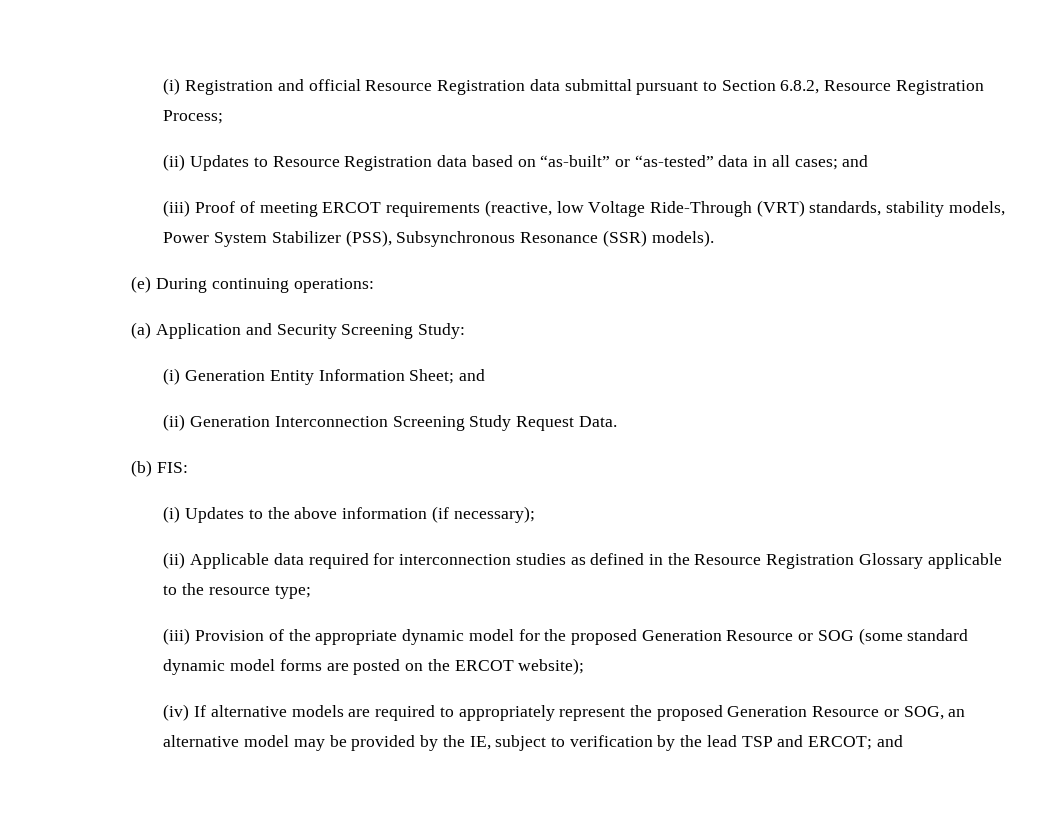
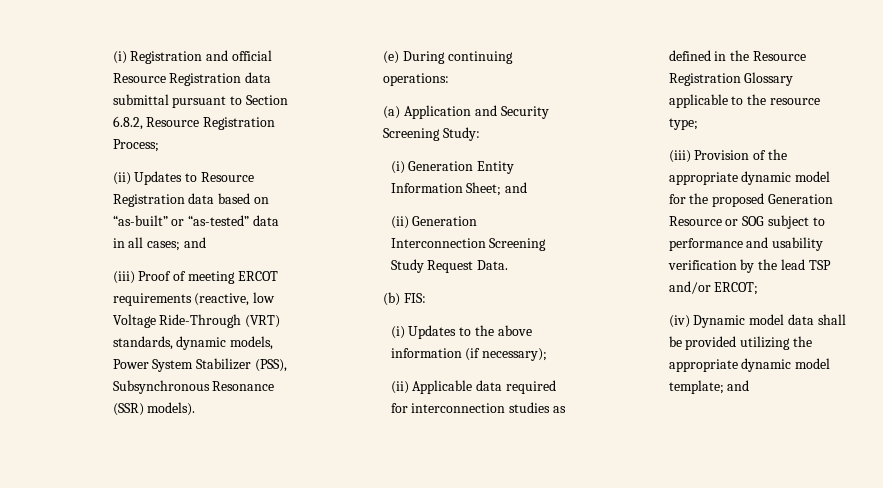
- (iii) Proof of meeting ERCOT requirements (reactive, low Voltage Ride-Through (VRT) standards, stability models, Power System Stabilizer (PSS), Subsynchronous Resonance (SSR) models).
+ (iii) Proof of meeting ERCOT requirements (reactive, low Voltage Ride-Through (VRT) standards, dynamic models, Power System Stabilizer (PSS), Subsynchronous Resonance (SSR) models).
- (iii) Provision of the appropriate dynamic model for the proposed Generation Resource or SOG (some standard dynamic model forms are posted on the ERCOT website);
- (iv) If alternative models are required to appropriately represent the proposed Generation Resource or SOG, an alternative model may be provided by the IE, subject to verification by the lead TSP and ERCOT; and
+ (iii) Provision of the appropriate dynamic model for the proposed Generation Resource or SOG subject to performance and usability verification by the lead TSP and/or ERCOT;
+ (iv) Dynamic model data shall be provided utilizing the appropriate dynamic model template; and

